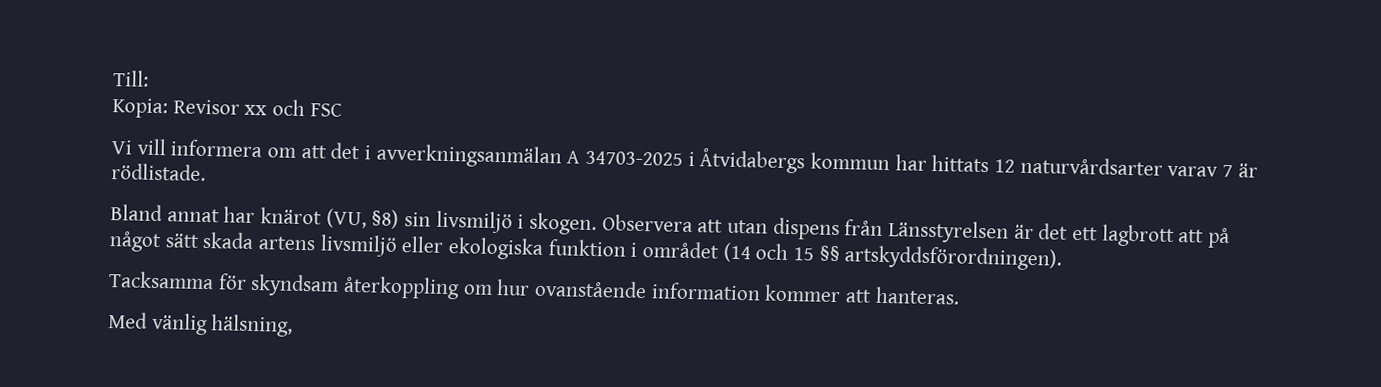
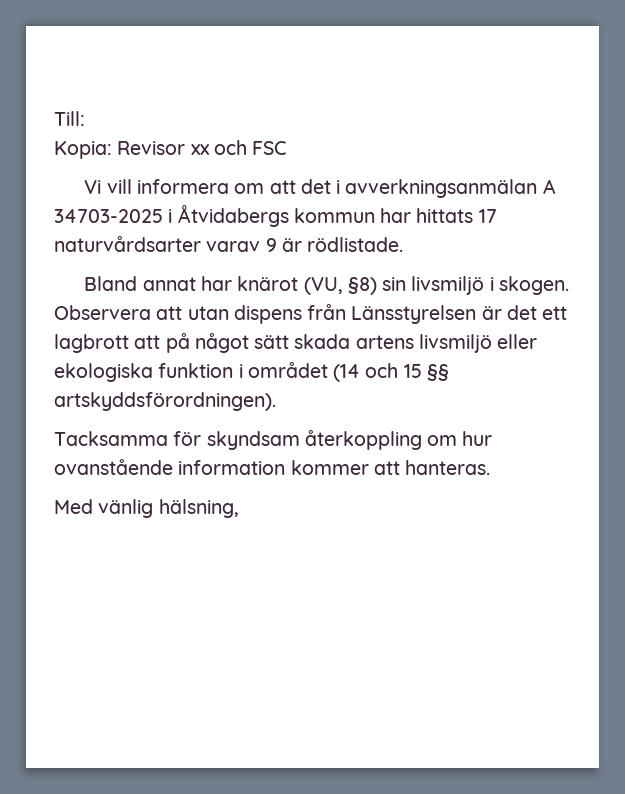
- Vi vill informera om att det i avverkningsanmälan A 34703-2025 i Åtvidabergs kommun har hittats 12 naturvårdsarter varav 7 är rödlistade.
+ Vi vill informera om att det i avverkningsanmälan A 34703-2025 i Åtvidabergs kommun har hittats 17 naturvårdsarter varav 9 är rödlistade.

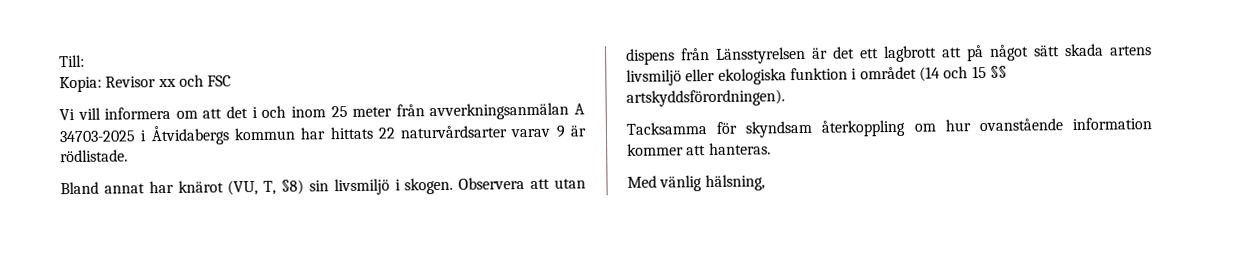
- Vi vill informera om att det i avverkningsanmälan A 34703-2025 i Åtvidabergs kommun har hittats 17 naturvårdsarter varav 9 är rödlistade.
+ Vi vill informera om att det i och inom 25 meter från avverkningsanmälan A 34703-2025 i Åtvidabergs kommun har hittats 22 naturvårdsarter varav 9 är rödlistade.
- Bland annat har knärot (VU, §8) sin livsmiljö i skogen.
+ Bland annat har knärot (VU, T, §8) sin livsmiljö i skogen.

